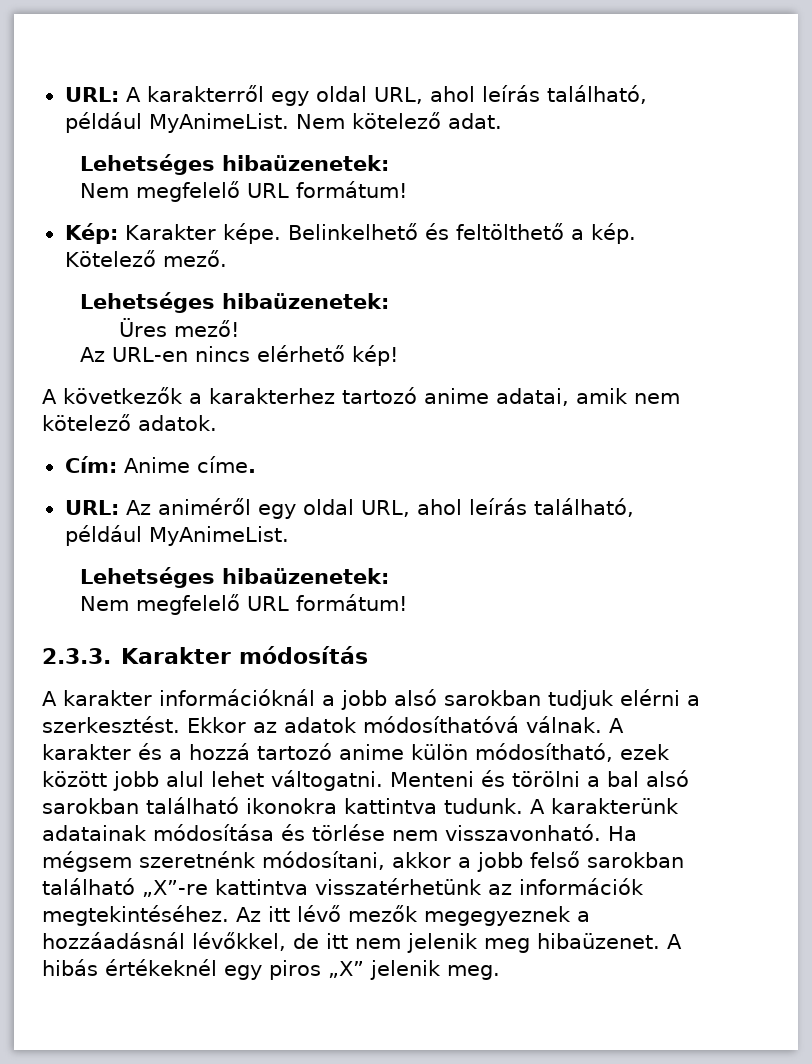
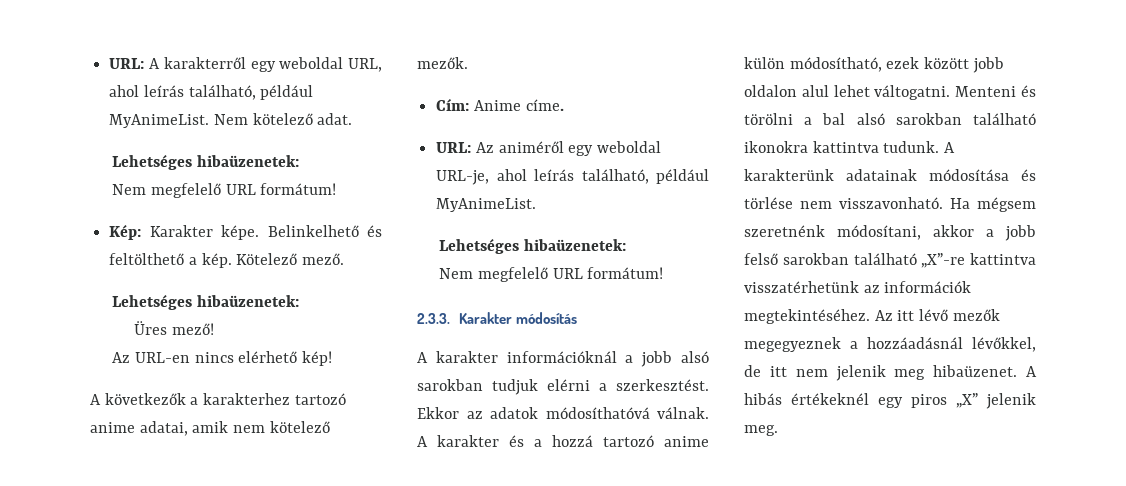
- URL: A karakterről egy oldal URL, ahol leírás található, például MyAnimeList.
+ URL: A karakterről egy weboldal URL, ahol leírás található, például MyAnimeList.
- A következők a karakterhez tartozó anime adatai, amik nem kötelező adatok.
+ A következők a karakterhez tartozó anime adatai, amik nem kötelező mezők.
- URL: Az animéről egy oldal URL, ahol leírás található, például MyAnimeList.
+ URL: Az animéről egy weboldal URL-je, ahol leírás található, például MyAnimeList.
- A karakter és a hozzá tartozó anime külön módosítható, ezek között jobb alul lehet váltogatni.
+ A karakter és a hozzá tartozó anime külön módosítható, ezek között jobb oldalon alul lehet váltogatni.

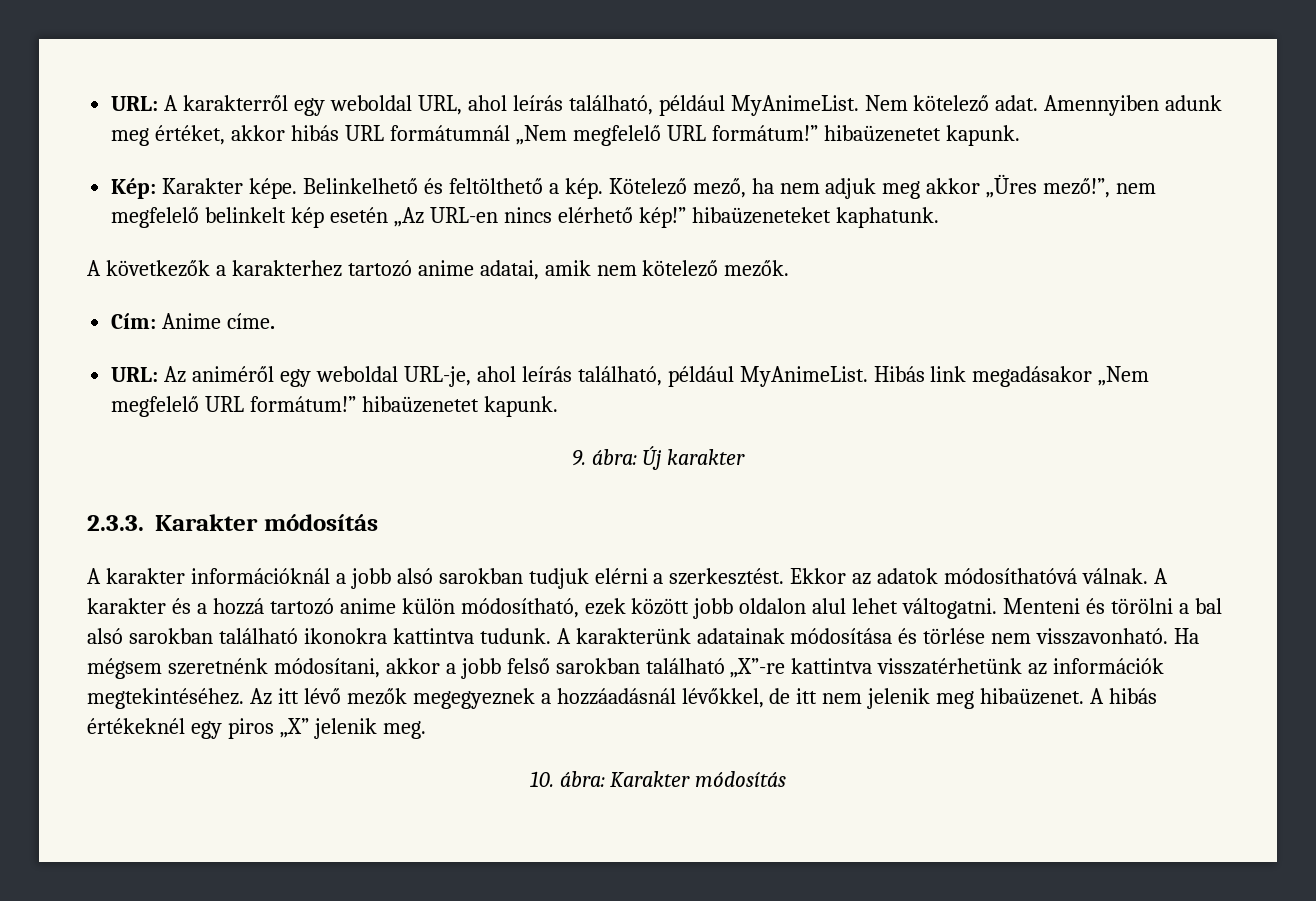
- Nem kötelező adat.
- Lehetséges hibaüzenetek:
- Nem megfelelő URL formátum!
+ Nem kötelező adat. Amennyiben adunk meg értéket, akkor hibás URL formátumnál „Nem megfelelő URL formátum!” hibaüzenetet kapunk.
- Kötelező mező.
- Lehetséges hibaüzenetek:
- Üres mező!
- Az URL-en nincs elérhető kép!
+ Kötelező mező, ha nem adjuk meg akkor „Üres mező!”, nem megfelelő belinkelt kép esetén „Az URL-en nincs elérhető kép!” hibaüzeneteket kaphatunk.
- URL: Az animéről egy weboldal URL-je, ahol leírás található, például MyAnimeList.
- Lehetséges hibaüzenetek:
- Nem megfelelő URL formátum!
+ URL: Az animéről egy weboldal URL-je, ahol leírás található, például MyAnimeList. Hibás link megadásakor „Nem megfelelő URL formátum!” hibaüzenetet kapunk.
+ 9. ábra: Új karakter
+ 10. ábra: Karakter módosítás

